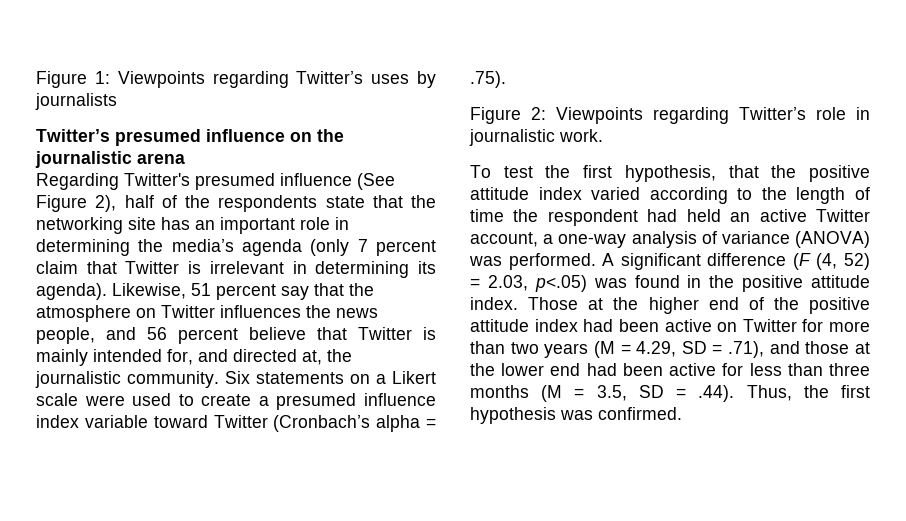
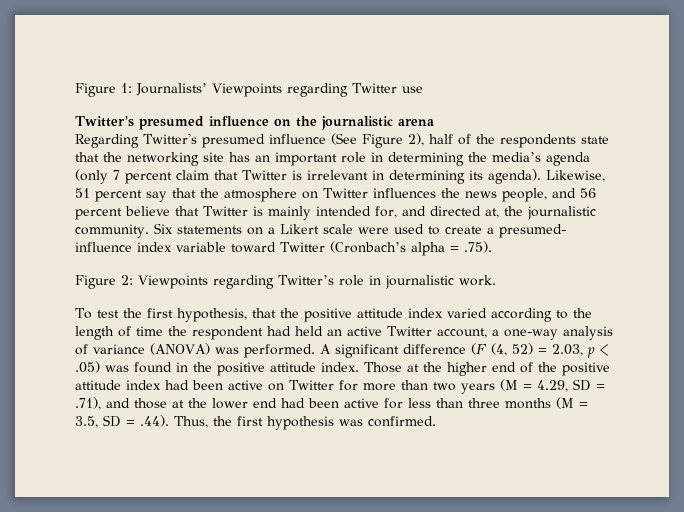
- Figure 1: Viewpoints regarding Twitter’s uses by journalists
+ Figure 1: Journalists’ Viewpoints regarding Twitter use
- Six statements on a Likert scale were used to create a presumed influence index variable toward Twitter (Cronbach’s alpha = .75).
+ Six statements on a Likert scale were used to create a presumed- influence index variable toward Twitter (Cronbach’s alpha = .75).
- A significant difference (F (4, 52) = 2.03, p<.05) was found in the positive attitude index.
+ A significant difference (F (4, 52) = 2.03, p < .05) was found in the positive attitude index.

